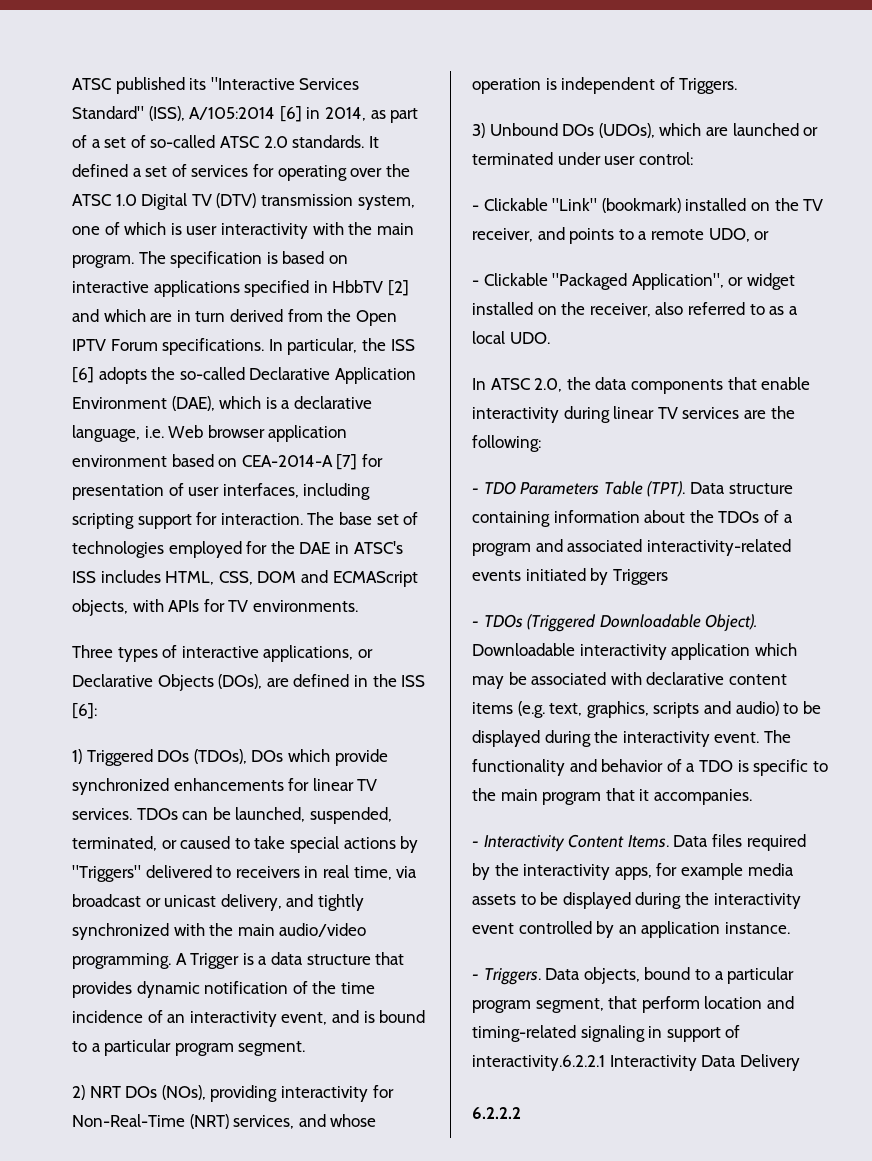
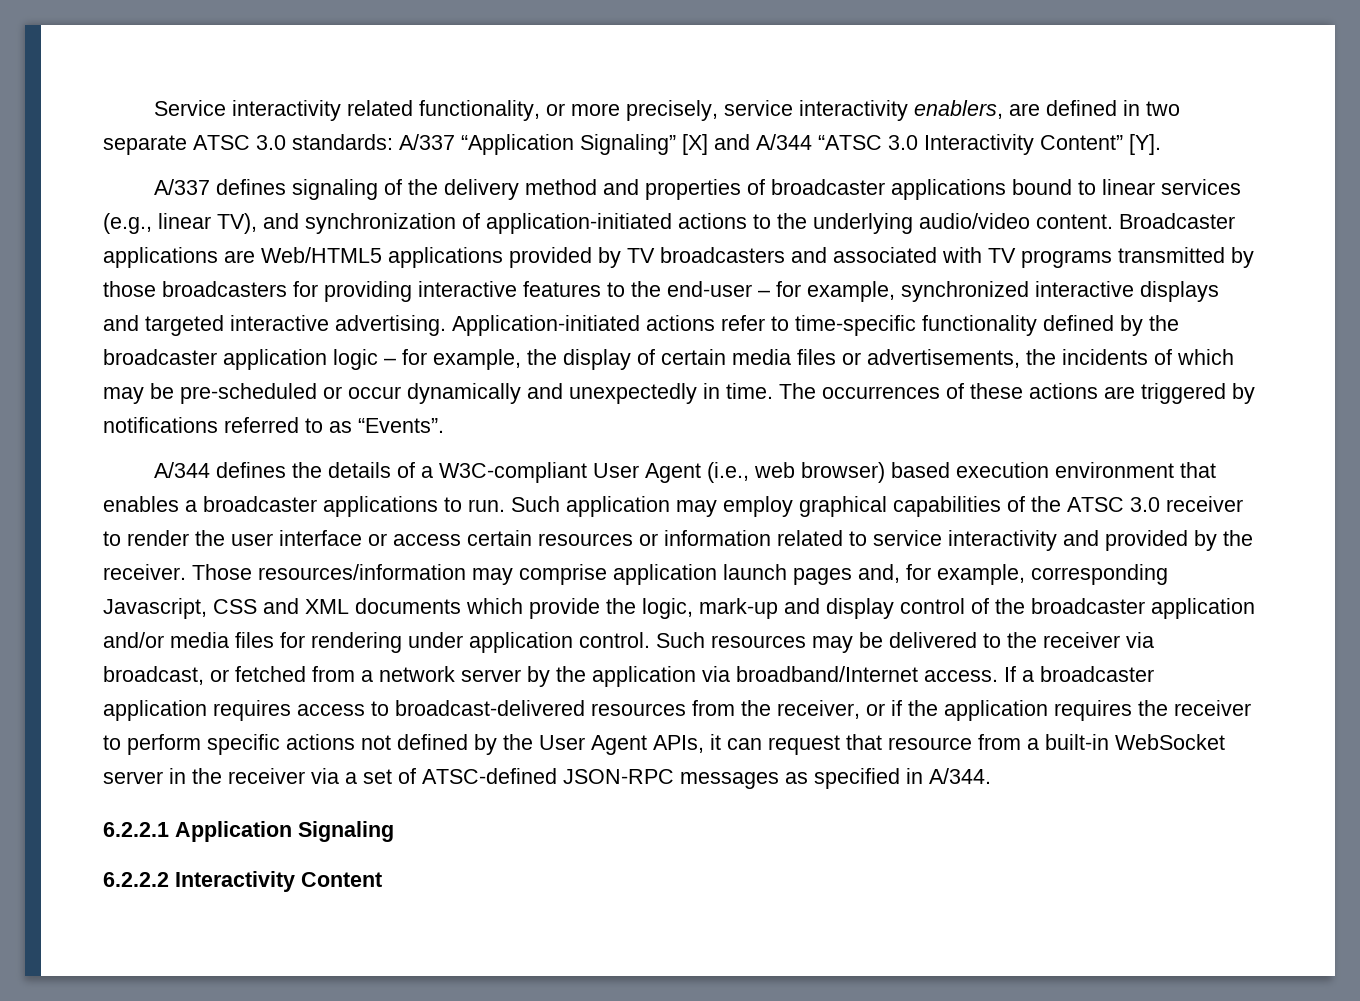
- ATSC published its "Interactive Services Standard" (ISS), A/105:2014 [6] in 2014, as part of a set of so-called ATSC 2.0 standards. It defined a set of services for operating over the ATSC 1.0 Digital TV (DTV) transmission system, one of which is user interactivity with the main program. The specification is based on interactive applications specified in HbbTV [2] and which are in turn derived from the Open IPTV Forum specifications. In particular, the ISS [6] adopts the so-called Declarative Application Environment (DAE), which is a declarative language, i.e. Web browser application environment based on CEA-2014-A [7] for presentation of user interfaces, including scripting support for interaction. The base set of technologies employed for the DAE in ATSC's ISS includes HTML, CSS, DOM and ECMAScript objects, with APIs for TV environments.
- Three types of interactive applications, or Declarative Objects (DOs), are defined in the ISS [6]:
- 1) Triggered DOs (TDOs), DOs which provide synchronized enhancements for linear TV services. TDOs can be launched, suspended, terminated, or caused to take special actions by "Triggers" delivered to receivers in real time, via broadcast or unicast delivery, and tightly synchronized with the main audio/video programming. A Trigger is a data structure that provides dynamic notification of the time incidence of an interactivity event, and is bound to a particular program segment.
- 2) NRT DOs (NOs), providing interactivity for Non-Real-Time (NRT) services, and whose operation is independent of Triggers.
- 3) Unbound DOs (UDOs), which are launched or terminated under user control:
- - Clickable "Link" (bookmark) installed on the TV receiver, and points to a remote UDO, or
- - Clickable "Packaged Application", or widget installed on the receiver, also referred to as a local UDO.
- In ATSC 2.0, the data components that enable interactivity during linear TV services are the following:
- - TDO Parameters Table (TPT). Data structure containing information about the TDOs of a program and associated interactivity-related events initiated by Triggers
- - TDOs (Triggered Downloadable Object). Downloadable interactivity application which may be associated with declarative content items (e.g. text, graphics, scripts and audio) to be displayed during the interactivity event. The functionality and behavior of a TDO is specific to the main program that it accompanies.
- - Interactivity Content Items. Data files required by the interactivity apps, for example media assets to be displayed during the interactivity event controlled by an application instance.
- - Triggers. Data objects, bound to a particular program segment, that perform location and timing-related signaling in support of interactivity.6.2.2.1 Interactivity Data Delivery
- 6.2.2.2
+ Service interactivity related functionality, or more precisely, service interactivity enablers, are defined in two separate ATSC 3.0 standards: A/337 “Application Signaling” [X] and A/344 “ATSC 3.0 Interactivity Content” [Y].
+ A/337 defines signaling of the delivery method and properties of broadcaster applications bound to linear services (e.g., linear TV), and synchronization of application-initiated actions to the underlying audio/video content. Broadcaster applications are Web/HTML5 applications provided by TV broadcasters and associated with TV programs transmitted by those broadcasters for providing interactive features to the end-user – for example, synchronized interactive displays and targeted interactive advertising. Application-initiated actions refer to time-specific functionality defined by the broadcaster application logic – for example, the display of certain media files or advertisements, the incidents of which may be pre-scheduled or occur dynamically and unexpectedly in time. The occurrences of these actions are triggered by notifications referred to as “Events”.
+ A/344 defines the details of a W3C-compliant User Agent (i.e., web browser) based execution environment that enables a broadcaster applications to run. Such application may employ graphical capabilities of the ATSC 3.0 receiver to render the user interface or access certain resources or information related to service interactivity and provided by the receiver. Those resources/information may comprise application launch pages and, for example, corresponding Javascript, CSS and XML documents which provide the logic, mark-up and display control of the broadcaster application and/or media files for rendering under application control. Such resources may be delivered to the receiver via broadcast, or fetched from a network server by the application via broadband/Internet access. If a broadcaster application requires access to broadcast-delivered resources from the receiver, or if the application requires the receiver to perform specific actions not defined by the User Agent APIs, it can request that resource from a built-in WebSocket server in the receiver via a set of ATSC-defined JSON-RPC messages as specified in A/344.
+ 6.2.2.1 Application Signaling
+ 6.2.2.2 Interactivity Content

